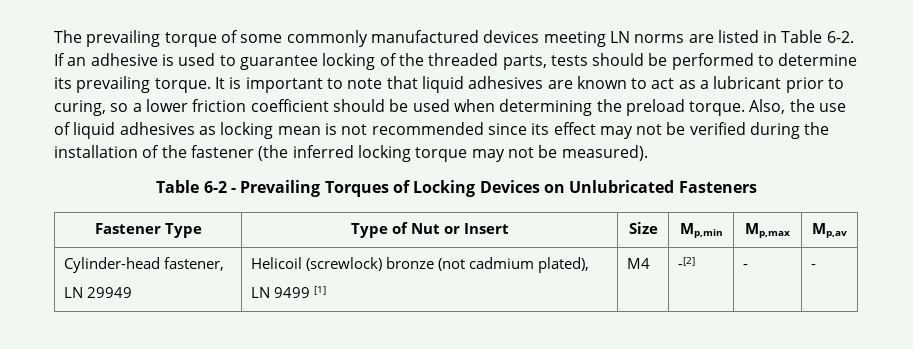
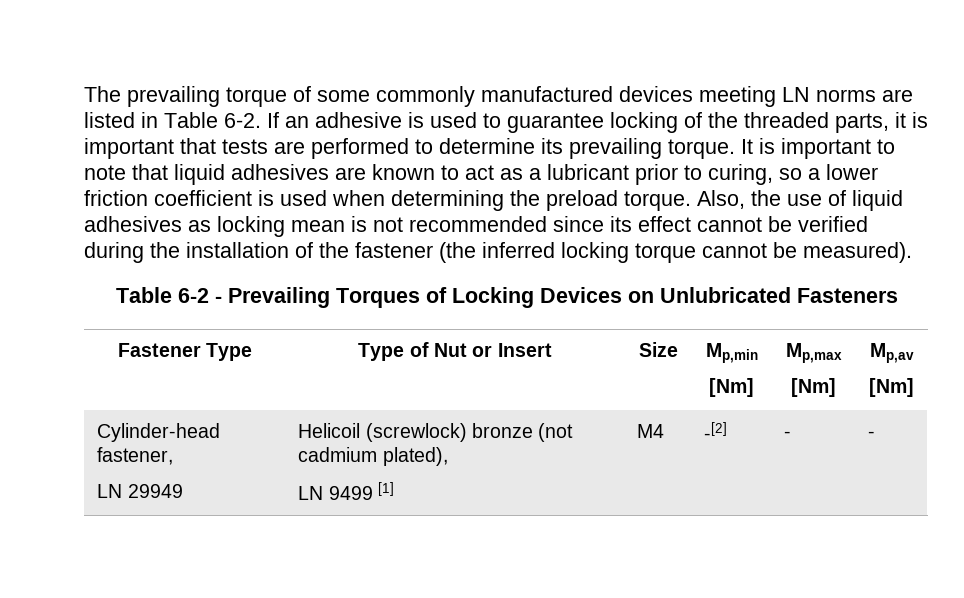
- If an adhesive is used to guarantee locking of the threaded parts, tests should be performed to determine its prevailing torque.
+ If an adhesive is used to guarantee locking of the threaded parts, it is important that tests are performed to determine its prevailing torque.
- It is important to note that liquid adhesives are known to act as a lubricant prior to curing, so a lower friction coefficient should be used when determining the preload torque.
+ It is important to note that liquid adhesives are known to act as a lubricant prior to curing, so a lower friction coefficient is used when determining the preload torque.
- Also, the use of liquid adhesives as locking mean is not recommended since its effect may not be verified during the installation of the fastener (the inferred locking torque may not be measured).
+ Also, the use of liquid adhesives as locking mean is not recommended since its effect cannot be verified during the installation of the fastener (the inferred locking torque cannot be measured).
- Fastener Type | Type of Nut or Insert | Size | Mp,min | Mp,max | Mp,av
+ Fastener Type | Type of Nut or Insert | Size | Mp,min
+ [Nm] | Mp,max
+ [Nm] | Mp,av
+ [Nm]

